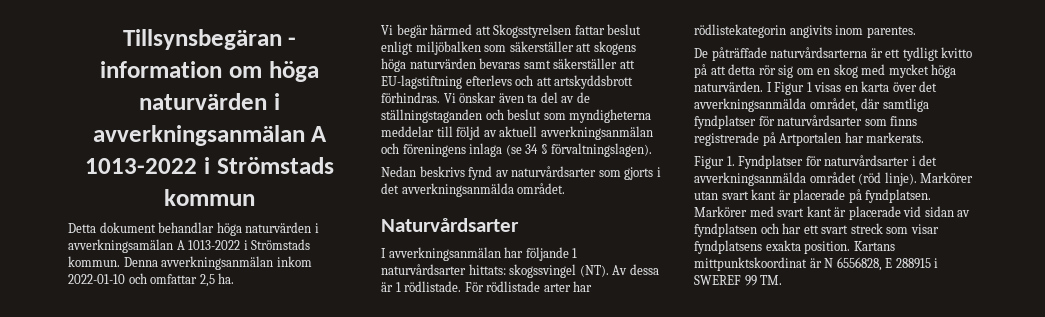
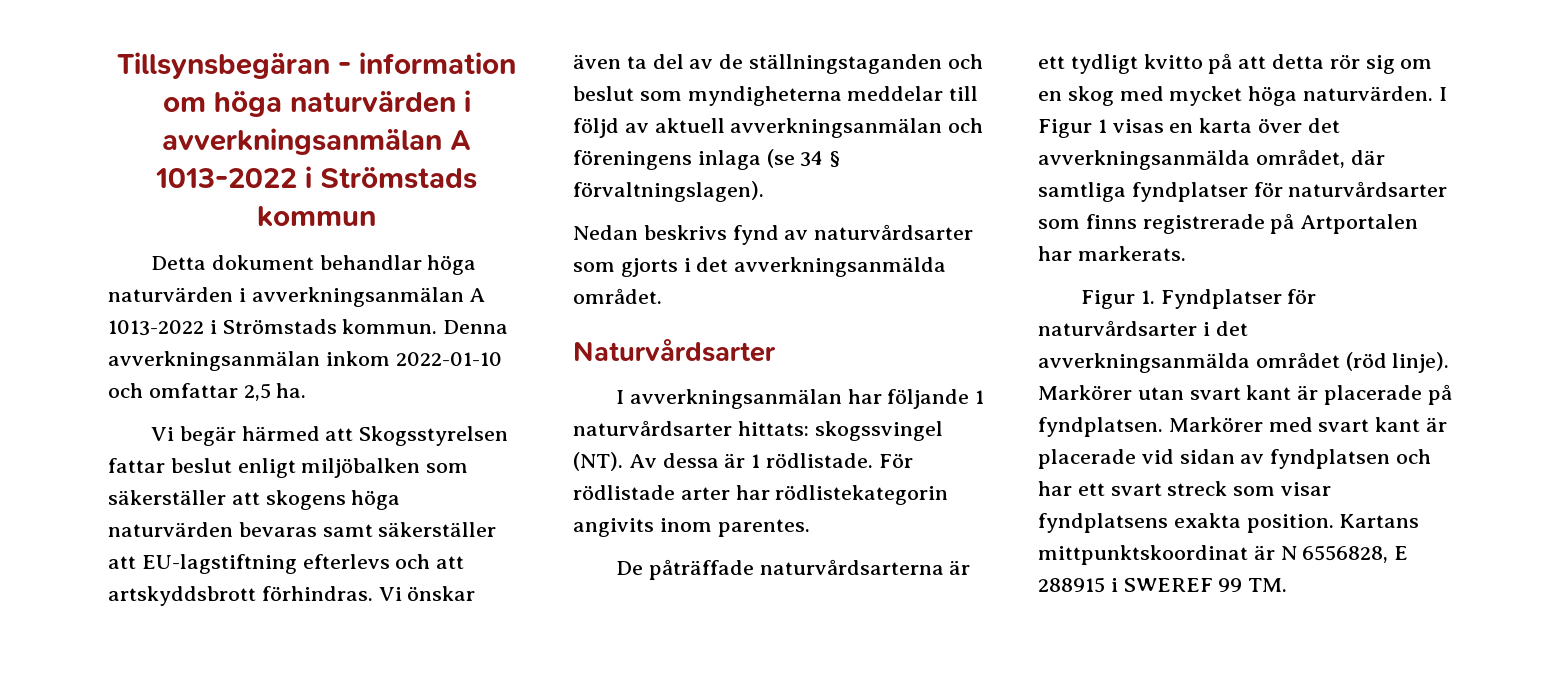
- Detta dokument behandlar höga naturvärden i avverkningsamälan A 1013-2022 i Strömstads kommun.
+ Detta dokument behandlar höga naturvärden i avverkningsanmälan A 1013-2022 i Strömstads kommun.

